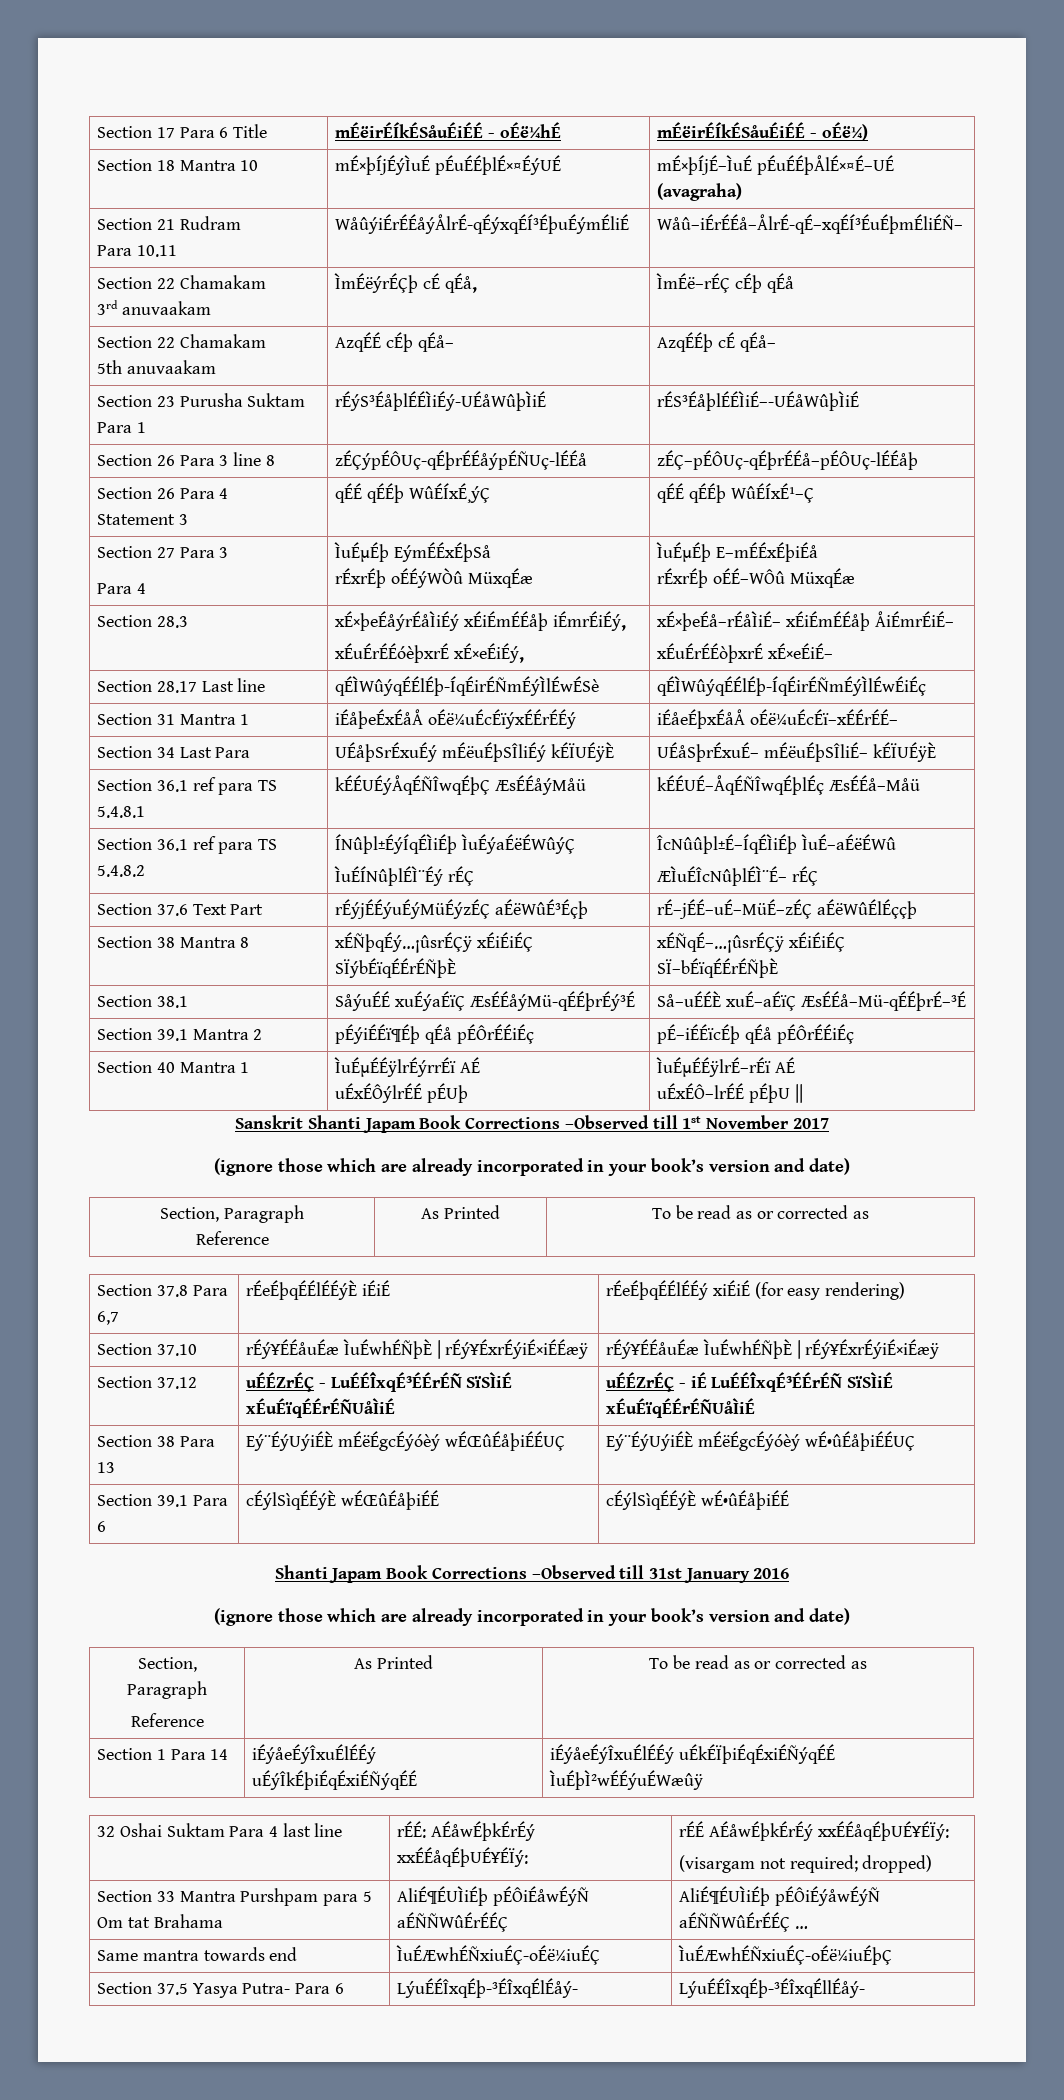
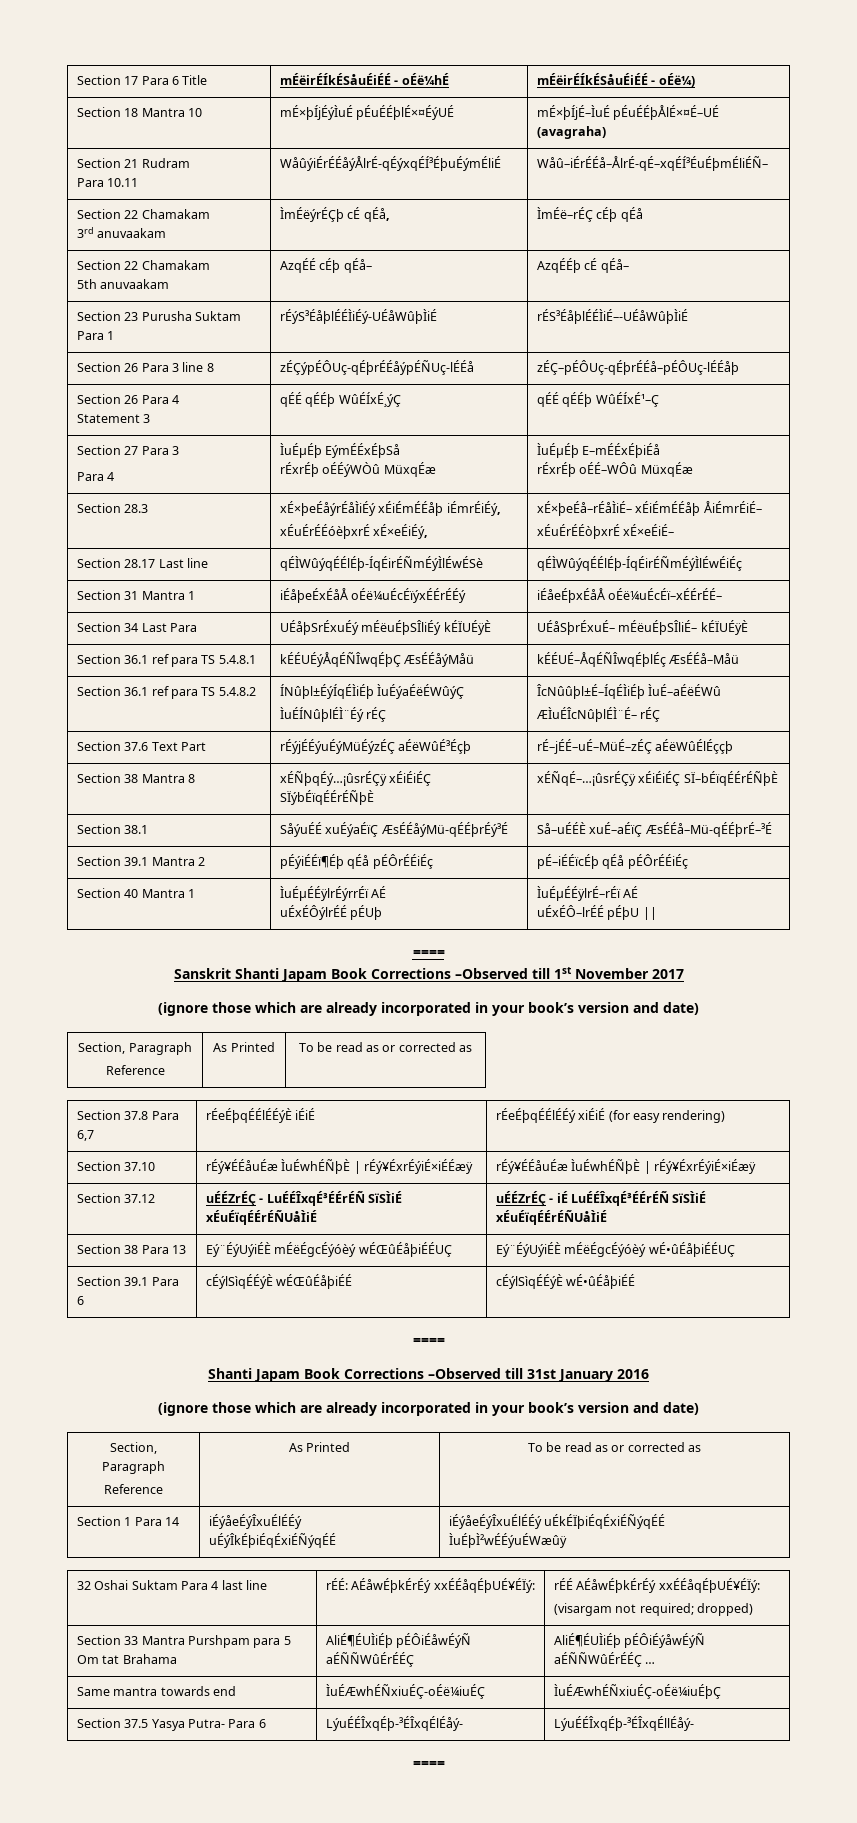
  Section 40 Mantra 1 | ÌuÉµÉÉÿlrÉýrrÉï AÉ
  uÉxÉÔýlrÉÉ pÉUþ | ÌuÉµÉÉÿlrÉ–rÉï AÉ
  uÉxÉÔ–lrÉÉ pÉþU ||
+ ====
  Section 39.1 Para 6 | cÉýlSìqÉÉýÈ wÉŒûÉåþiÉÉ | cÉýlSìqÉÉýÈ wÉ•ûÉåþiÉÉ
+ ====
  Section 37.5 Yasya Putra- Para 6 | LýuÉÉÎxqÉþ-³ÉÎxqÉlÉåý- | LýuÉÉÎxqÉþ-³ÉÎxqÉllÉåý-
+ ====

